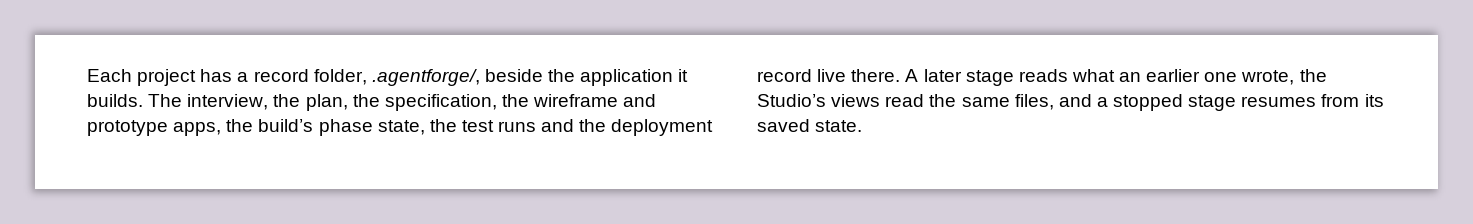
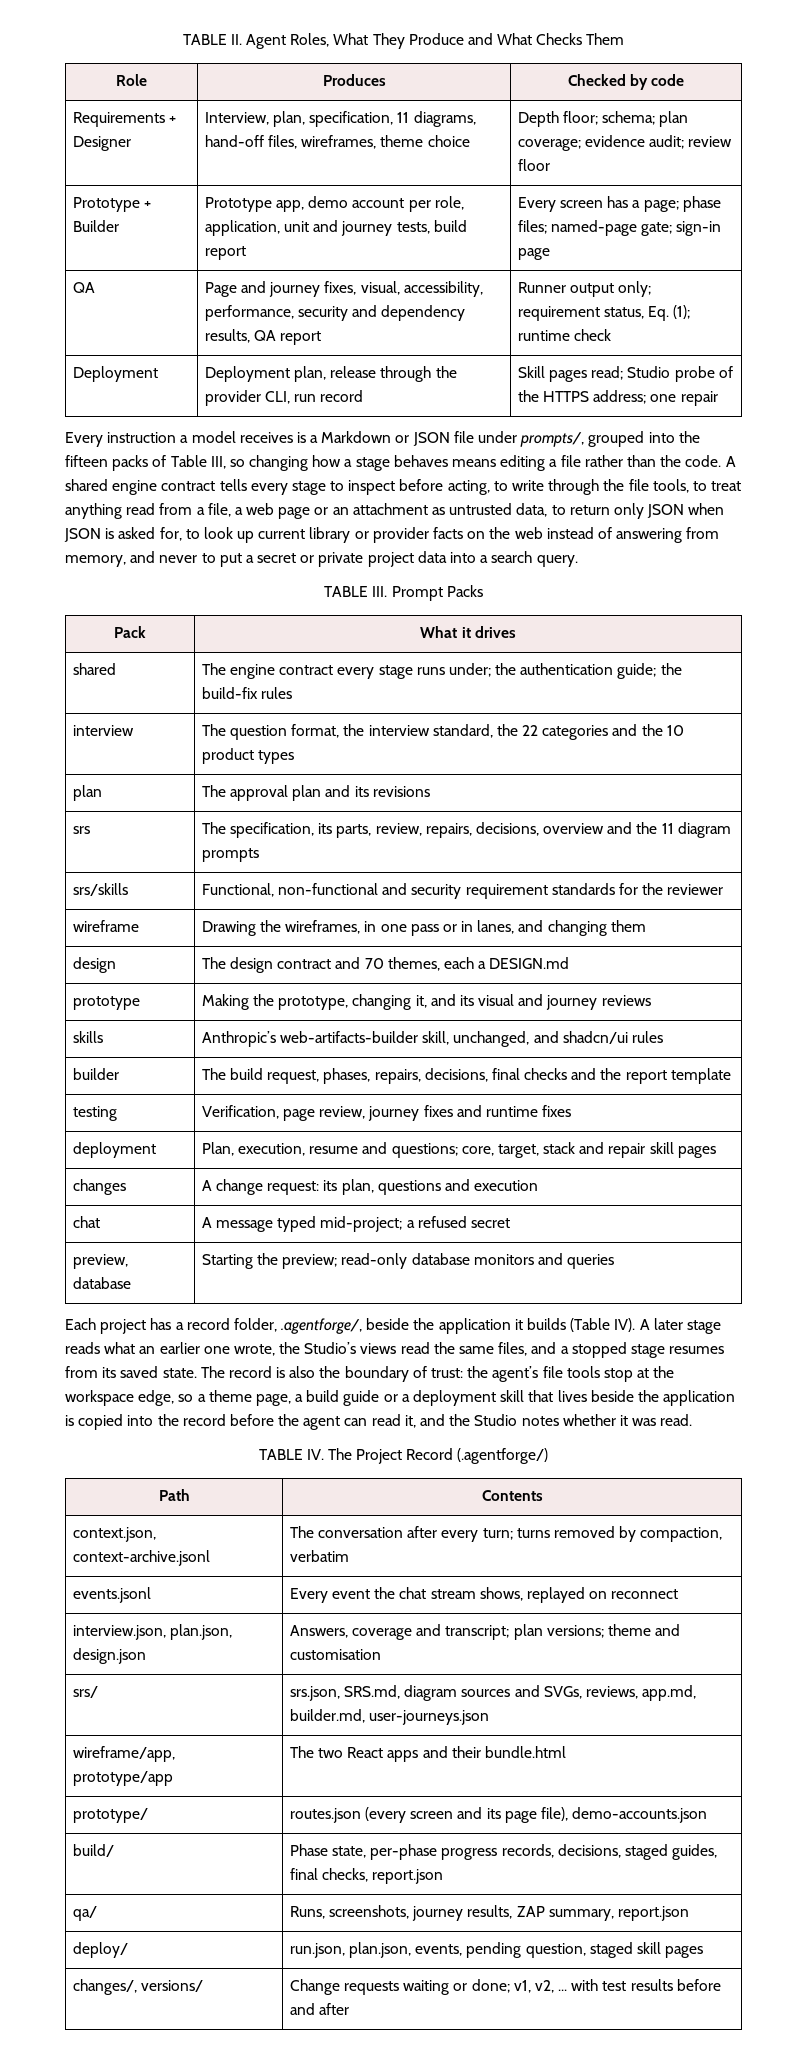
+ TABLE II. Agent Roles, What They Produce and What Checks Them
+ Role | Produces | Checked by code
+ Requirements + Designer | Interview, plan, specification, 11 diagrams, hand-off files, wireframes, theme choice | Depth floor; schema; plan coverage; evidence audit; review floor
+ Prototype + Builder | Prototype app, demo account per role, application, unit and journey tests, build report | Every screen has a page; phase files; named-page gate; sign-in page
+ QA | Page and journey fixes, visual, accessibility, performance, security and dependency results, QA report | Runner output only; requirement status, Eq. (1); runtime check
+ Deployment | Deployment plan, release through the provider CLI, run record | Skill pages read; Studio probe of the HTTPS address; one repair
+ Every instruction a model receives is a Markdown or JSON file under prompts/, grouped into the fifteen packs of Table III, so changing how a stage behaves means editing a file rather than the code. A shared engine contract tells every stage to inspect before acting, to write through the file tools, to treat anything read from a file, a web page or an attachment as untrusted data, to return only JSON when JSON is asked for, to look up current library or provider facts on the web instead of answering from memory, and never to put a secret or private project data into a search query.
+ TABLE III. Prompt Packs
+ Pack | What it drives
+ shared | The engine contract every stage runs under; the authentication guide; the build-fix rules
+ interview | The question format, the interview standard, the 22 categories and the 10 product types
+ plan | The approval plan and its revisions
+ srs | The specification, its parts, review, repairs, decisions, overview and the 11 diagram prompts
+ srs/skills | Functional, non-functional and security requirement standards for the reviewer
+ wireframe | Drawing the wireframes, in one pass or in lanes, and changing them
+ design | The design contract and 70 themes, each a DESIGN.md
+ prototype | Making the prototype, changing it, and its visual and journey reviews
+ skills | Anthropic’s web-artifacts-builder skill, unchanged, and shadcn/ui rules
+ builder | The build request, phases, repairs, decisions, final checks and the report template
+ testing | Verification, page review, journey fixes and runtime fixes
+ deployment | Plan, execution, resume and questions; core, target, stack and repair skill pages
+ changes | A change request: its plan, questions and execution
+ chat | A message typed mid-project; a refused secret
+ preview, database | Starting the preview; read-only database monitors and queries
- Each project has a record folder, .agentforge/, beside the application it builds. The interview, the plan, the specification, the wireframe and prototype apps, the build’s phase state, the test runs and the deployment record live there. A later stage reads what an earlier one wrote, the Studio’s views read the same files, and a stopped stage resumes from its saved state.
+ Each project has a record folder, .agentforge/, beside the application it builds (Table IV). A later stage reads what an earlier one wrote, the Studio’s views read the same files, and a stopped stage resumes from its saved state.
+ The record is also the boundary of trust: the agent’s file tools stop at the workspace edge, so a theme page, a build guide or a deployment skill that lives beside the application is copied into the record before the agent can read it, and the Studio notes whether it was read.
+ TABLE IV. The Project Record (.agentforge/)
+ Path | Contents
+ context.json, context-archive.jsonl | The conversation after every turn; turns removed by compaction, verbatim
+ events.jsonl | Every event the chat stream shows, replayed on reconnect
+ interview.json, plan.json, design.json | Answers, coverage and transcript; plan versions; theme and customisation
+ srs/ | srs.json, SRS.md, diagram sources and SVGs, reviews, app.md, builder.md, user-journeys.json
+ wireframe/app, prototype/app | The two React apps and their bundle.html
+ prototype/ | routes.json (every screen and its page file), demo-accounts.json
+ build/ | Phase state, per-phase progress records, decisions, staged guides, final checks, report.json
+ qa/ | Runs, screenshots, journey results, ZAP summary, report.json
+ deploy/ | run.json, plan.json, events, pending question, staged skill pages
+ changes/, versions/ | Change requests waiting or done; v1, v2, ... with test results before and after

